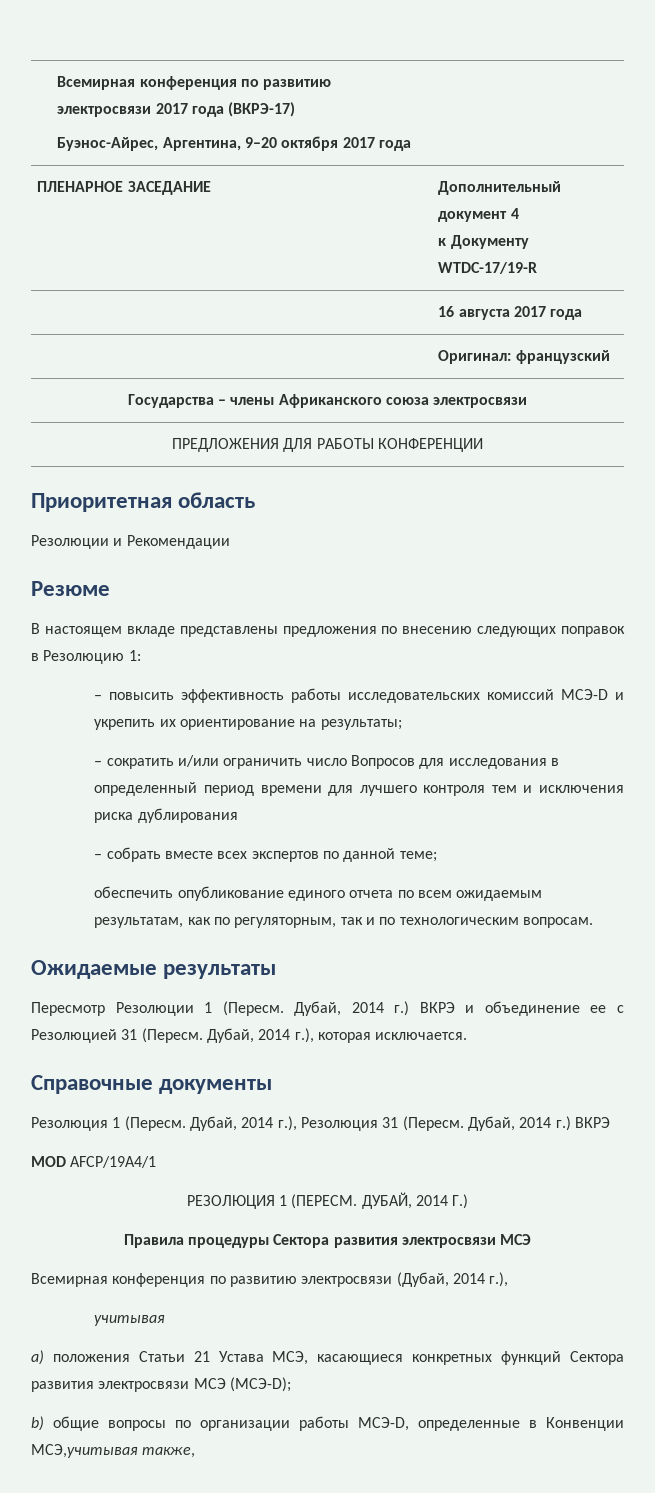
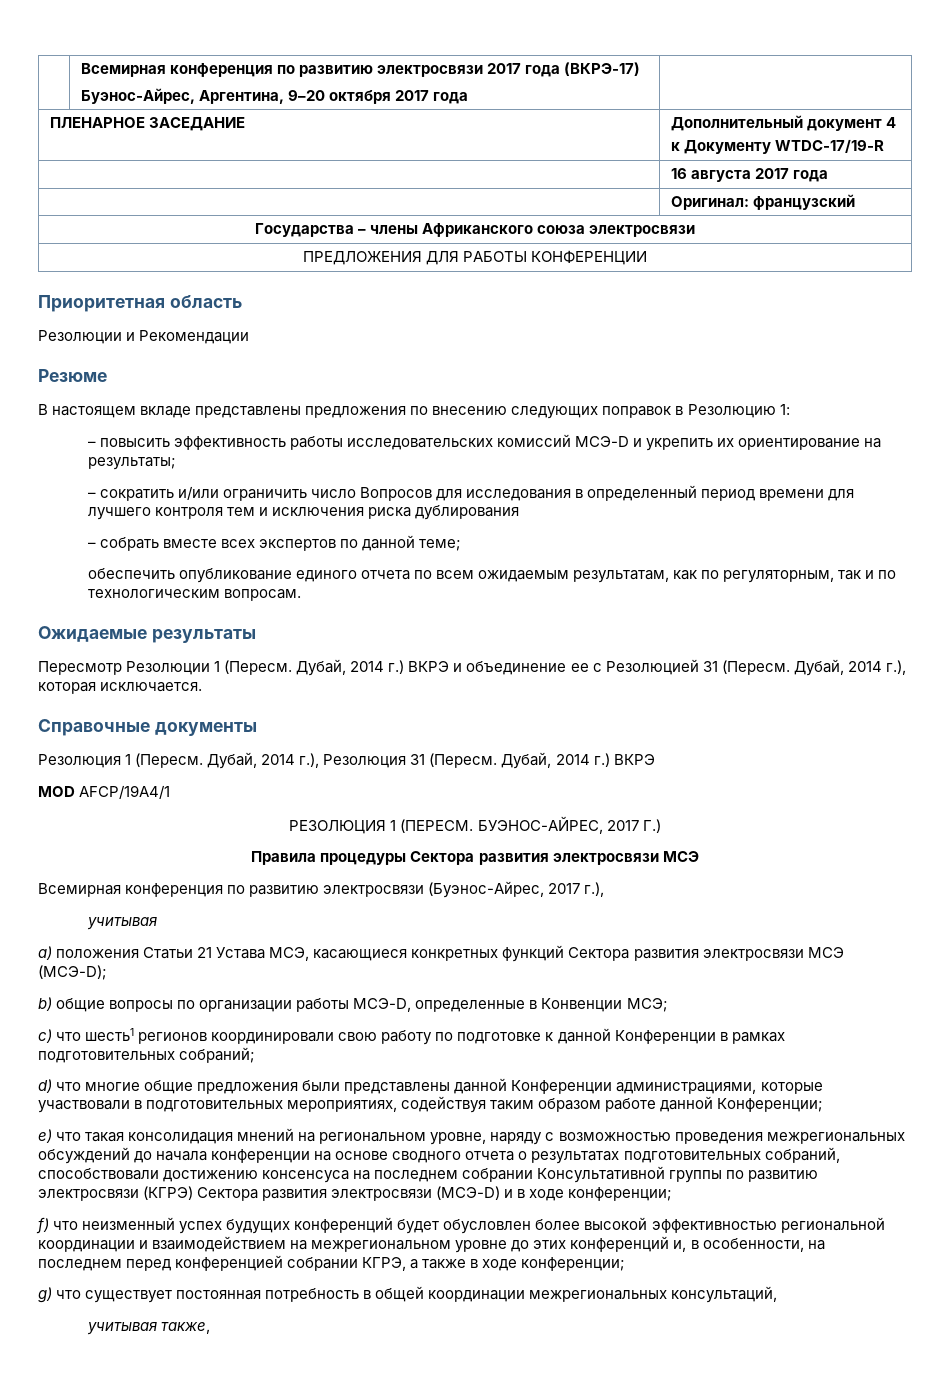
- ДУБАЙ, 2014 Г.)
+ БУЭНОС-АЙРЕС, 2017 Г.)
- Всемирная конференция по развитию электросвязи (Дубай, 2014 г.),
+ Всемирная конференция по развитию электросвязи (Буэнос-Айрес, 2017 г.),
- b) общие вопросы по организации работы МСЭ-D, определенные в Конвенции МСЭ,учитывая также,
+ b) общие вопросы по организации работы МСЭ-D, определенные в Конвенции МСЭ;
+ c) что шесть1 регионов координировали свою работу по подготовке к данной Конференции в рамках подготовительных собраний;
+ d) что многие общие предложения были представлены данной Конференции администрациями, которые участвовали в подготовительных мероприятиях, содействуя таким образом работе данной Конференции;
+ e) что такая консолидация мнений на региональном уровне, наряду с возможностью проведения межрегиональных обсуждений до начала конференции на основе сводного отчета о результатах подготовительных собраний, способствовали достижению консенсуса на последнем собрании Консультативной группы по развитию электросвязи (КГРЭ) Сектора развития электросвязи (МСЭ-D) и в ходе конференции;
+ f) что неизменный успех будущих конференций будет обусловлен более высокой эффективностью региональной координации и взаимодействием на межрегиональном уровне до этих конференций и, в особенности, на последнем перед конференцией собрании КГРЭ, а также в ходе конференции;
+ g) что существует постоянная потребность в общей координации межрегиональных консультаций,
+ учитывая также,

